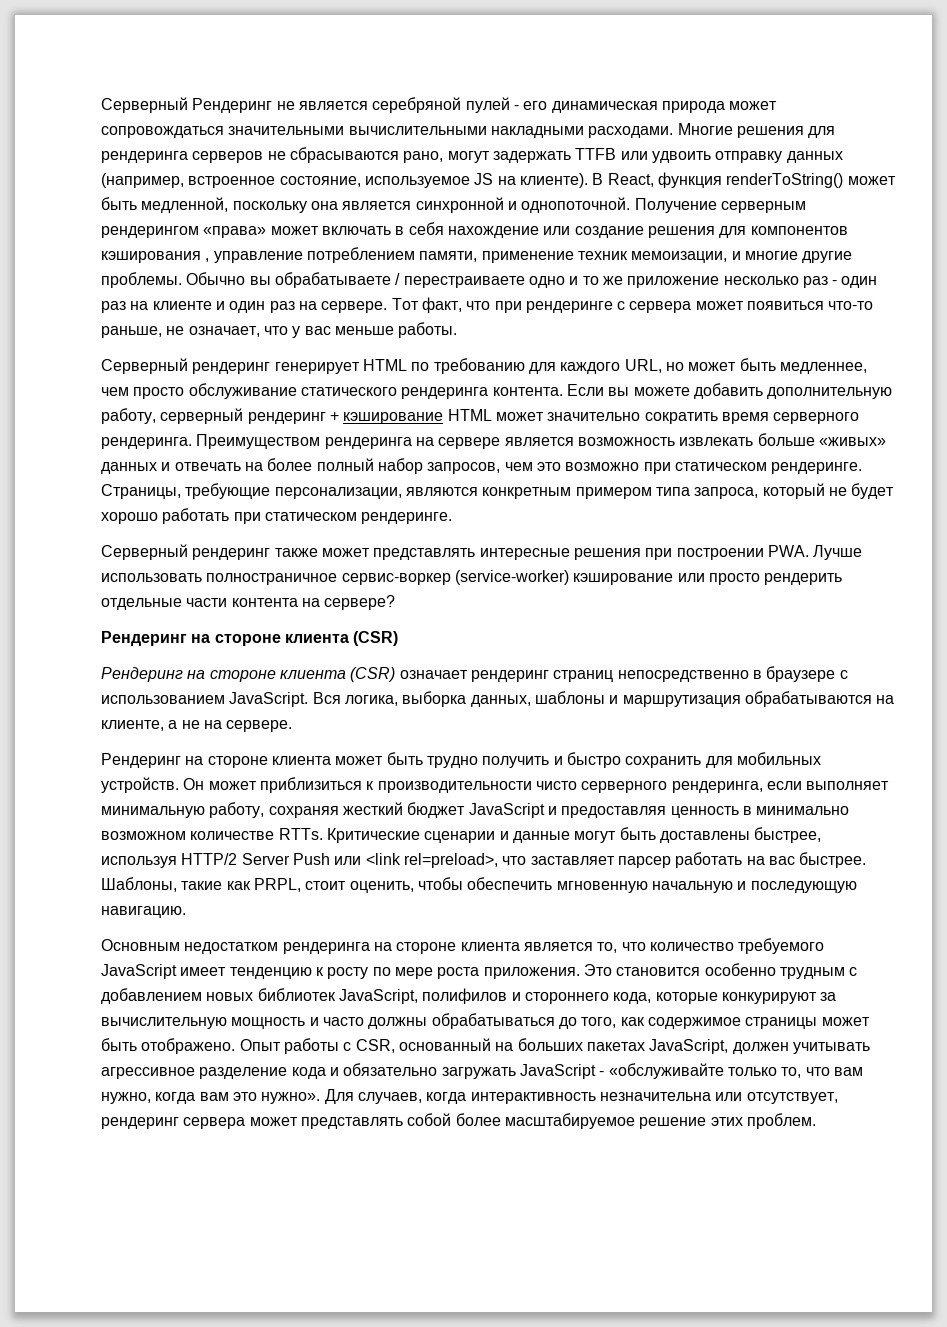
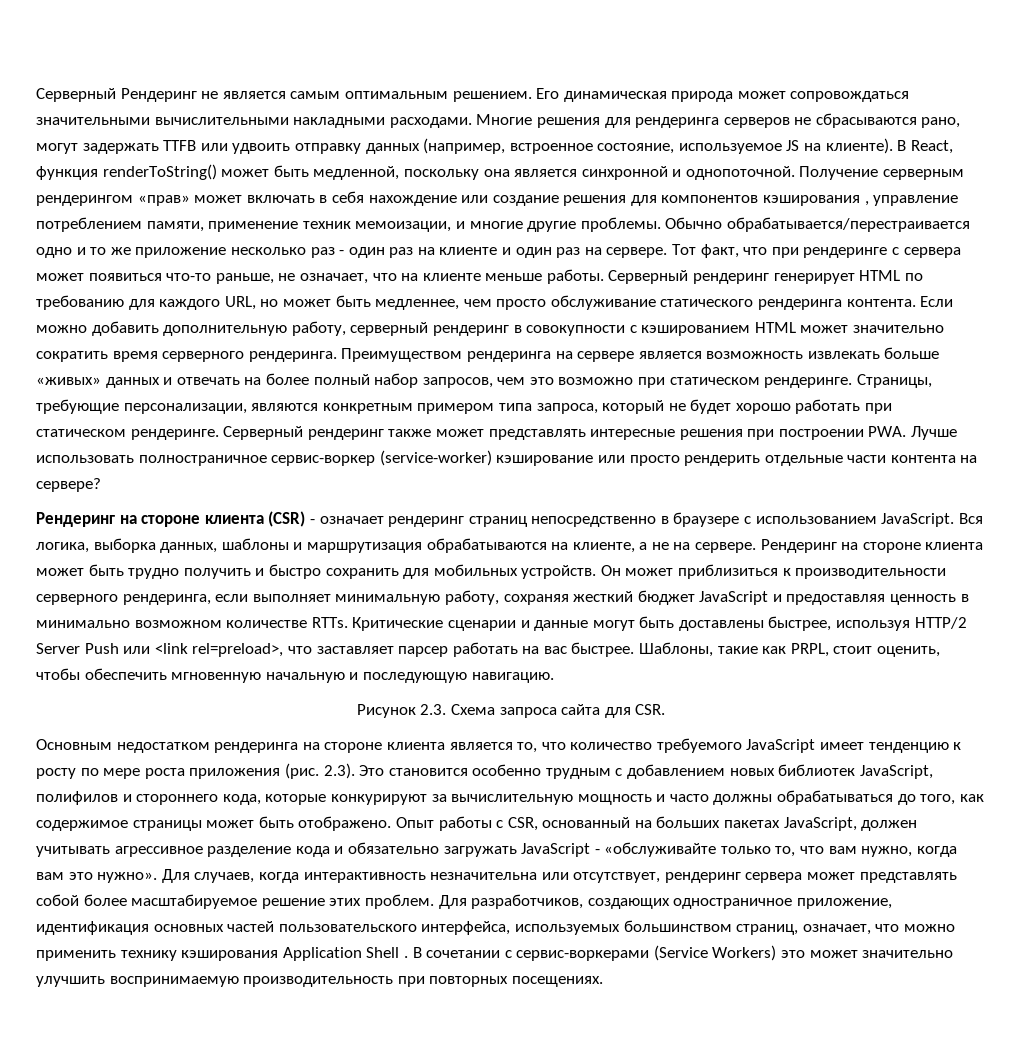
- Серверный Рендеринг не является серебряной пулей - его динамическая природа может сопровождаться значительными вычислительными накладными расходами.
+ Серверный Рендеринг не является самым оптимальным решением. Его динамическая природа может сопровождаться значительными вычислительными накладными расходами.
- Получение серверным рендерингом «права» может включать в себя нахождение или создание решения для компонентов кэширования , управление потреблением памяти, применение техник мемоизации, и многие другие проблемы.
+ Получение серверным рендерингом «прав» может включать в себя нахождение или создание решения для компонентов кэширования , управление потреблением памяти, применение техник мемоизации, и многие другие проблемы.
- Обычно вы обрабатываете / перестраиваете одно и то же приложение несколько раз - один раз на клиенте и один раз на сервере.
+ Обычно обрабатывается/перестраивается одно и то же приложение несколько раз - один раз на клиенте и один раз на сервере.
- Тот факт, что при рендеринге с сервера может появиться что-то раньше, не означает, что у вас меньше работы.
- Серверный рендеринг генерирует HTML по требованию для каждого URL, но может быть медленнее, чем просто обслуживание статического рендеринга контента.
+ Тот факт, что при рендеринге с сервера может появиться что-то раньше, не означает, что на клиенте меньше работы. Серверный рендеринг генерирует HTML по требованию для каждого URL, но может быть медленнее, чем просто обслуживание статического рендеринга контента.
- Если вы можете добавить дополнительную работу, серверный рендеринг + кэширование HTML может значительно сократить время серверного рендеринга.
+ Если можно добавить дополнительную работу, серверный рендеринг в совокупности с кэшированием HTML может значительно сократить время серверного рендеринга.
- Страницы, требующие персонализации, являются конкретным примером типа запроса, который не будет хорошо работать при статическом рендеринге.
- Серверный рендеринг также может представлять интересные решения при построении PWA. Лучше использовать полностраничное сервис-воркер (service-worker) кэширование или просто рендерить отдельные части контента на сервере?
- Рендеринг на стороне клиента (CSR)
- Рендеринг на стороне клиента (CSR) означает рендеринг страниц непосредственно в браузере с использованием JavaScript.
+ Страницы, требующие персонализации, являются конкретным примером типа запроса, который не будет хорошо работать при статическом рендеринге. Серверный рендеринг также может представлять интересные решения при построении PWA. Лучше использовать полностраничное сервис-воркер (service-worker) кэширование или просто рендерить отдельные части контента на сервере?
+ Рендеринг на стороне клиента (CSR) - означает рендеринг страниц непосредственно в браузере с использованием JavaScript.
- Вся логика, выборка данных, шаблоны и маршрутизация обрабатываются на клиенте, а не на сервере.
- Рендеринг на стороне клиента может быть трудно получить и быстро сохранить для мобильных устройств.
+ Вся логика, выборка данных, шаблоны и маршрутизация обрабатываются на клиенте, а не на сервере. Рендеринг на стороне клиента может быть трудно получить и быстро сохранить для мобильных устройств.
- Он может приблизиться к производительности чисто серверного рендеринга, если выполняет минимальную работу, сохраняя жесткий бюджет JavaScript и предоставляя ценность в минимально возможном количестве RTTs.
+ Он может приблизиться к производительности серверного рендеринга, если выполняет минимальную работу, сохраняя жесткий бюджет JavaScript и предоставляя ценность в минимально возможном количестве RTTs.
+ Рисунок 2.3. Схема запроса сайта для CSR.
- Основным недостатком рендеринга на стороне клиента является то, что количество требуемого JavaScript имеет тенденцию к росту по мере роста приложения. Это становится особенно трудным с добавлением новых библиотек JavaScript, полифилов и стороннего кода, которые конкурируют за вычислительную мощность и часто должны обрабатываться до того, как содержимое страницы может быть отображено.
+ Основным недостатком рендеринга на стороне клиента является то, что количество требуемого JavaScript имеет тенденцию к росту по мере роста приложения (рис. 2.3). Это становится особенно трудным с добавлением новых библиотек JavaScript, полифилов и стороннего кода, которые конкурируют за вычислительную мощность и часто должны обрабатываться до того, как содержимое страницы может быть отображено.
+ Для разработчиков, создающих одностраничное приложение, идентификация основных частей пользовательского интерфейса, используемых большинством страниц, означает, что можно применить технику кэширования Application Shell . В сочетании с сервис-воркерами (Service Workers) это может значительно улучшить воспринимаемую производительность при повторных посещениях.

